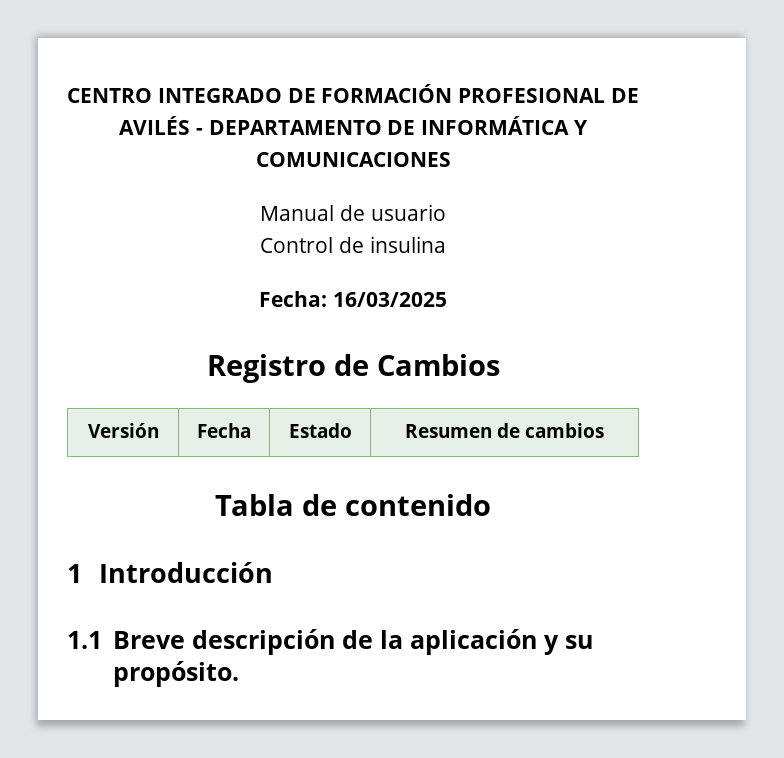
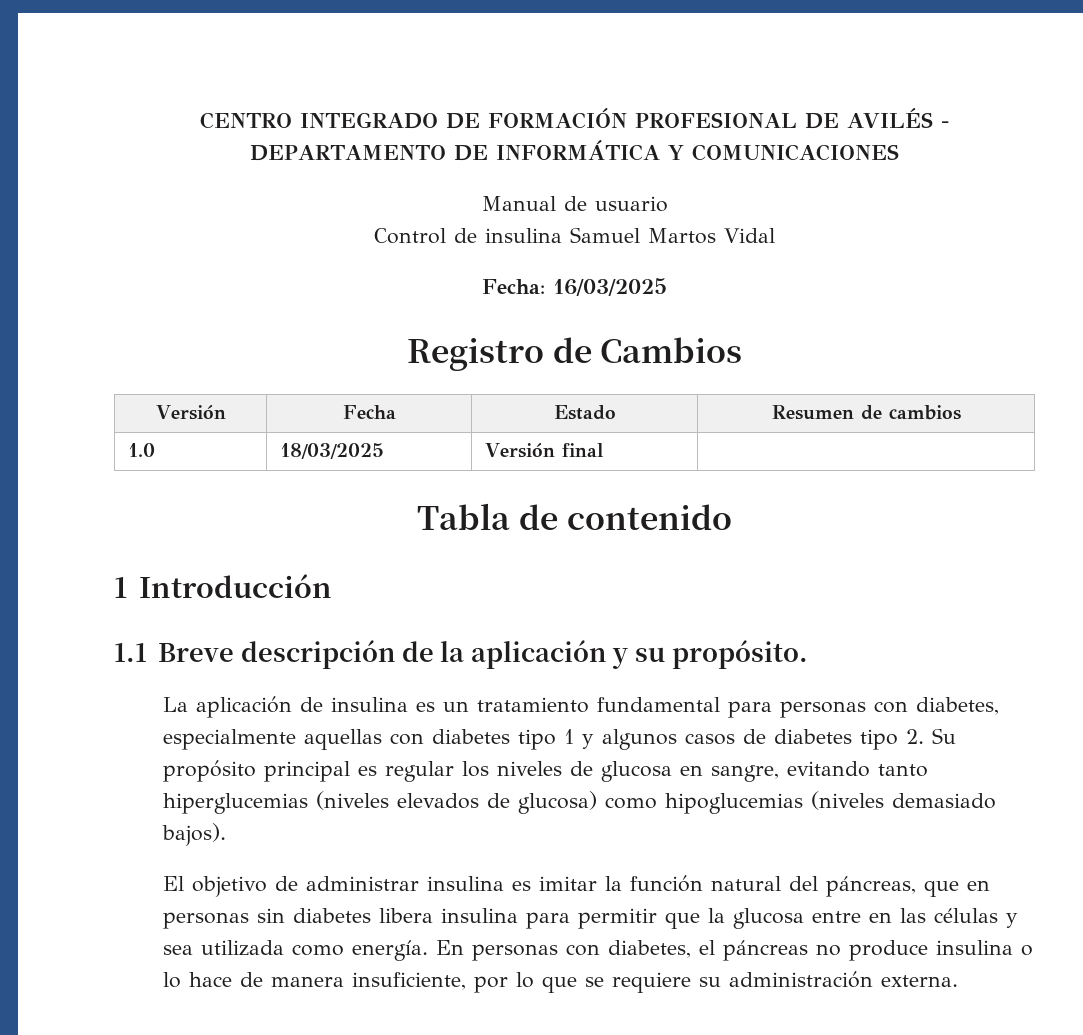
- Control de insulina
+ Control de insulina Samuel Martos Vidal
+ 1.0 | 18/03/2025 | Versión final |
+ La aplicación de insulina es un tratamiento fundamental para personas con diabetes, especialmente aquellas con diabetes tipo 1 y algunos casos de diabetes tipo 2. Su propósito principal es regular los niveles de glucosa en sangre, evitando tanto hiperglucemias (niveles elevados de glucosa) como hipoglucemias (niveles demasiado bajos).
+ El objetivo de administrar insulina es imitar la función natural del páncreas, que en personas sin diabetes libera insulina para permitir que la glucosa entre en las células y sea utilizada como energía. En personas con diabetes, el páncreas no produce insulina o lo hace de manera insuficiente, por lo que se requiere su administración externa.

